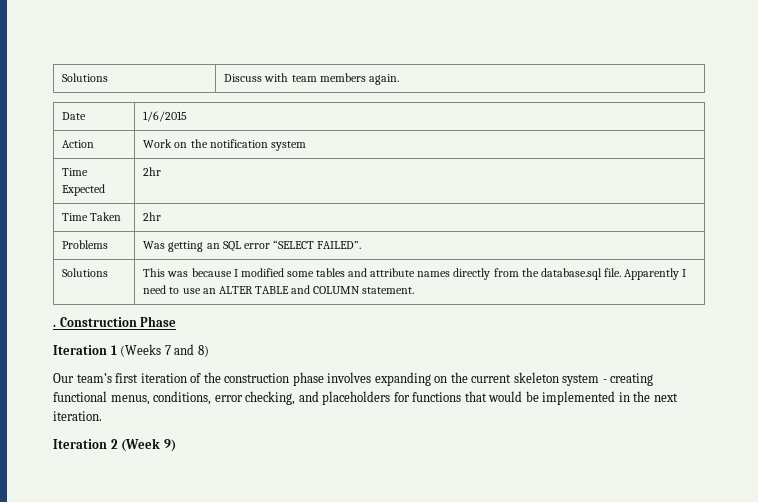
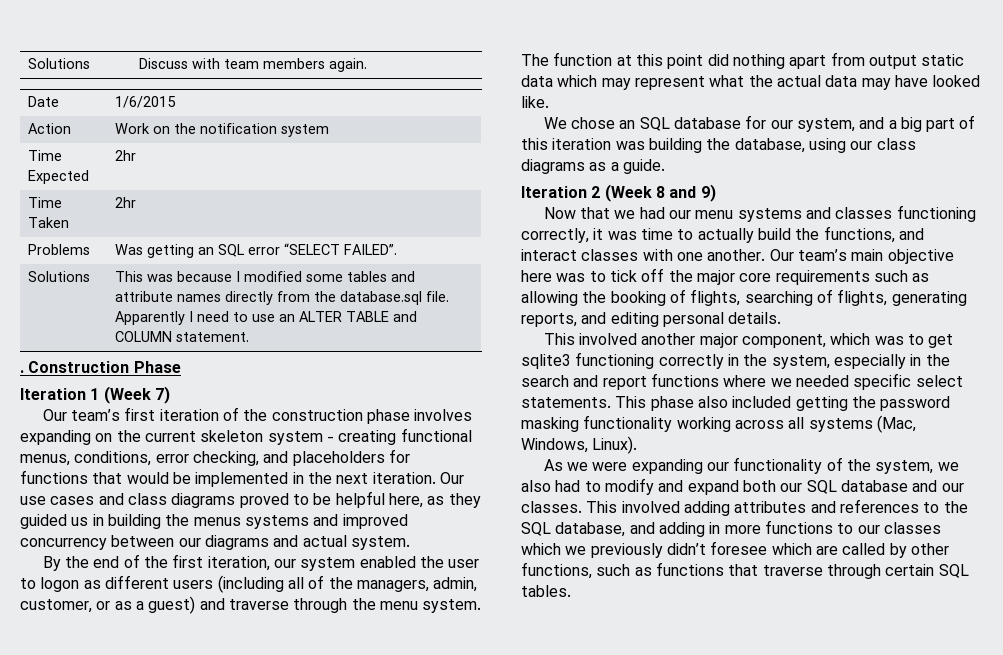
- Iteration 1 (Weeks 7 and 8)
+ Iteration 1 (Week 7)
+ Our use cases and class diagrams proved to be helpful here, as they guided us in building the menus systems and improved concurrency between our diagrams and actual system.
+ By the end of the first iteration, our system enabled the user to logon as different users (including all of the managers, admin, customer, or as a guest) and traverse through the menu system. The function at this point did nothing apart from output static data which may represent what the actual data may have looked like.
+ We chose an SQL database for our system, and a big part of this iteration was building the database, using our class diagrams as a guide.
- Iteration 2 (Week 9)
+ Iteration 2 (Week 8 and 9)
+ Now that we had our menu systems and classes functioning correctly, it was time to actually build the functions, and interact classes with one another. Our team’s main objective here was to tick off the major core requirements such as allowing the booking of flights, searching of flights, generating reports, and editing personal details.
+ This involved another major component, which was to get sqlite3 functioning correctly in the system, especially in the search and report functions where we needed specific select statements. This phase also included getting the password masking functionality working across all systems (Mac, Windows, Linux).
+ As we were expanding our functionality of the system, we also had to modify and expand both our SQL database and our classes. This involved adding attributes and references to the SQL database, and adding in more functions to our classes which we previously didn’t foresee which are called by other functions, such as functions that traverse through certain SQL tables.

